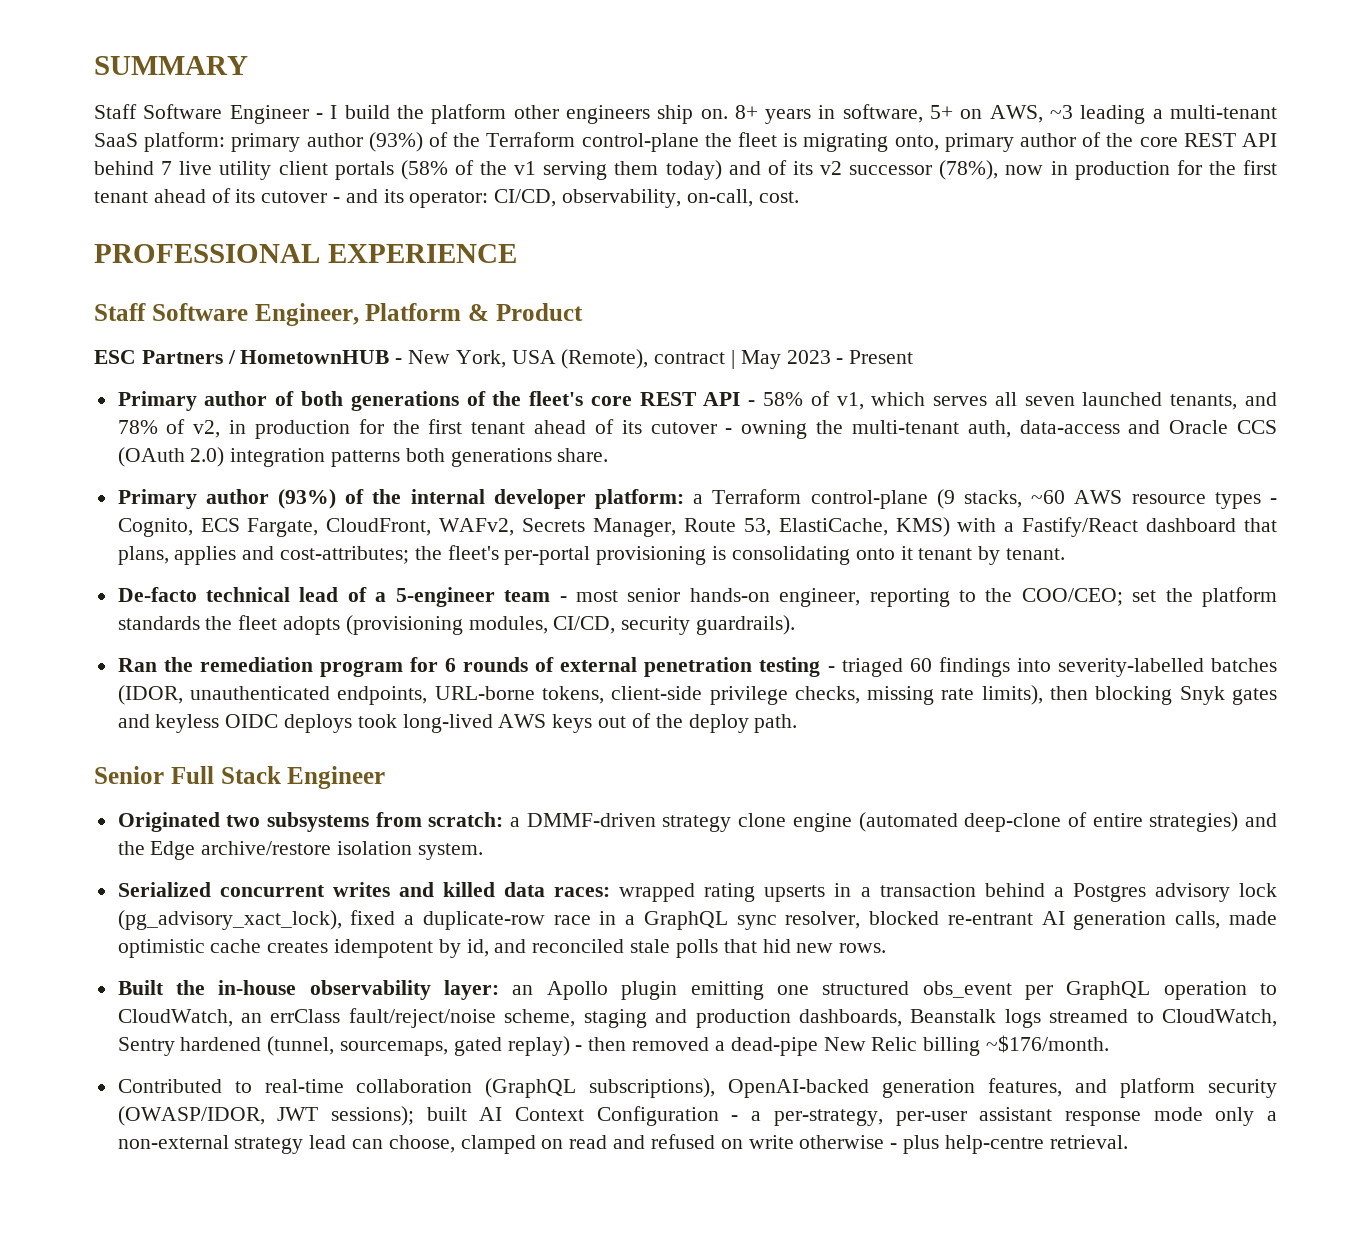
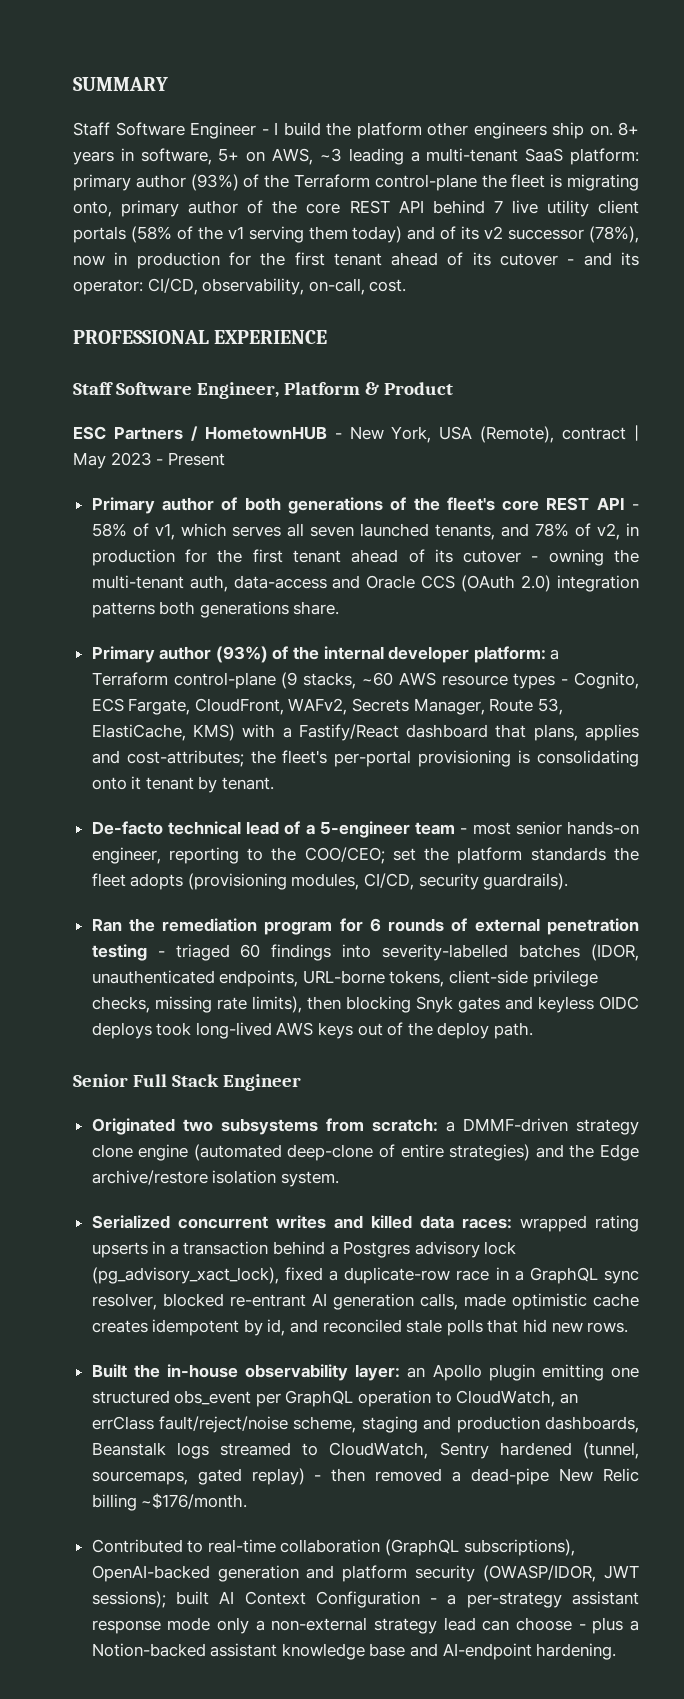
- Contributed to real-time collaboration (GraphQL subscriptions), OpenAI-backed generation features, and platform security (OWASP/IDOR, JWT sessions); built AI Context Configuration - a per-strategy, per-user assistant response mode only a non-external strategy lead can choose, clamped on read and refused on write otherwise - plus help-centre retrieval.
+ Contributed to real-time collaboration (GraphQL subscriptions), OpenAI-backed generation and platform security (OWASP/IDOR, JWT sessions); built AI Context Configuration - a per-strategy assistant response mode only a non-external strategy lead can choose - plus a Notion-backed assistant knowledge base and AI-endpoint hardening.

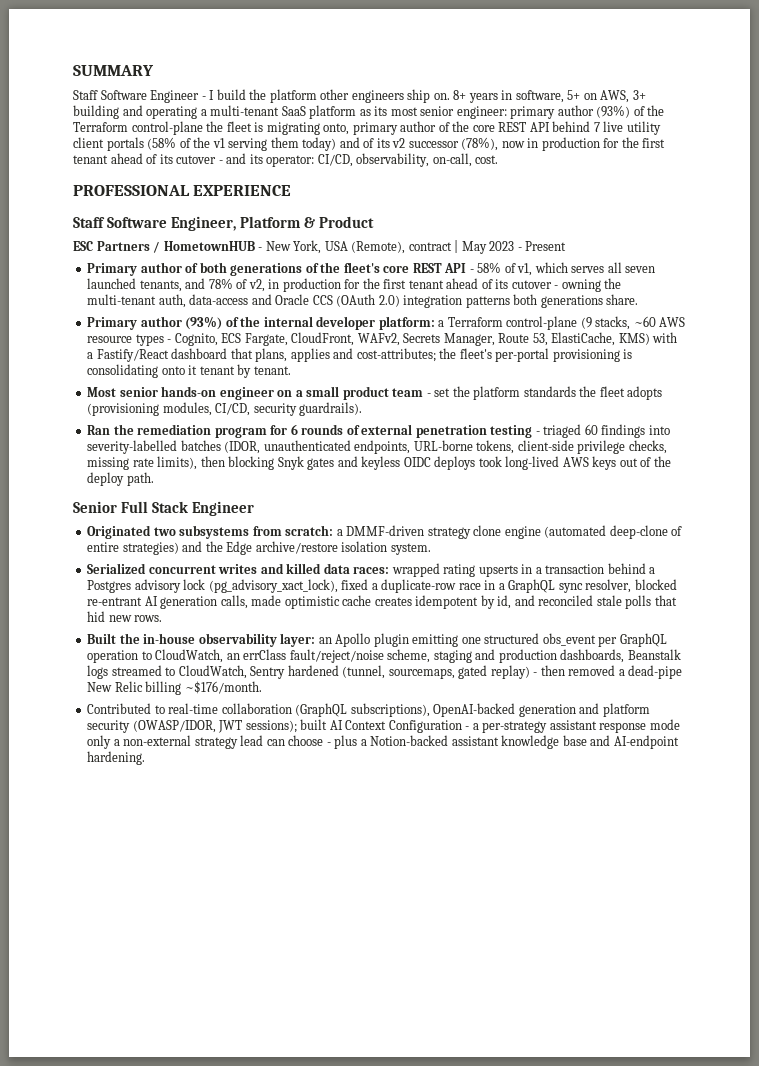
- 8+ years in software, 5+ on AWS, ~3 leading a multi-tenant SaaS platform:
+ 8+ years in software, 5+ on AWS, 3+ building and operating a multi-tenant SaaS platform as its most senior engineer:
- De-facto technical lead of a 5-engineer team - most senior hands-on engineer, reporting to the COO/CEO; set the platform standards the fleet adopts (provisioning modules, CI/CD, security guardrails).
+ Most senior hands-on engineer on a small product team - set the platform standards the fleet adopts (provisioning modules, CI/CD, security guardrails).

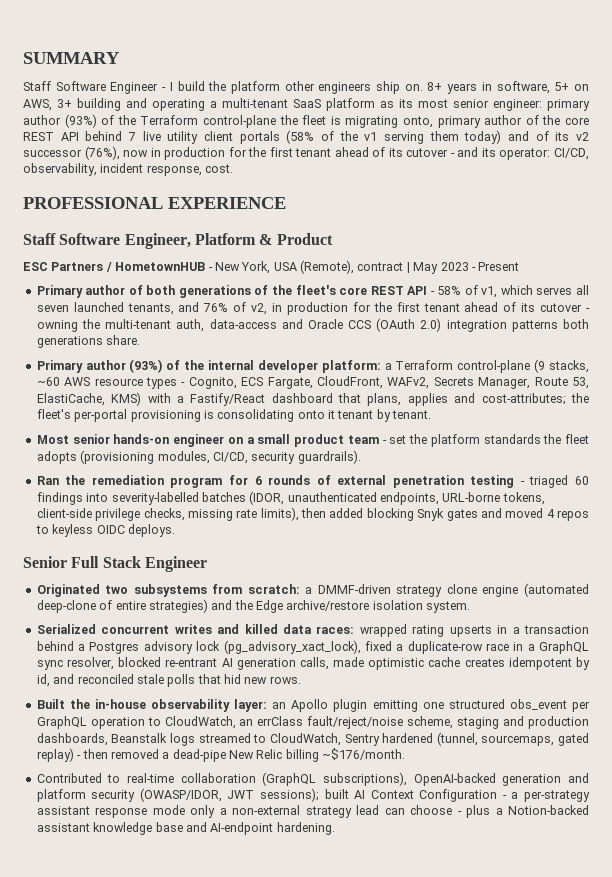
- primary author (93%) of the Terraform control-plane the fleet is migrating onto, primary author of the core REST API behind 7 live utility client portals (58% of the v1 serving them today) and of its v2 successor (78%), now in production for the first tenant ahead of its cutover - and its operator:
+ primary author (93%) of the Terraform control-plane the fleet is migrating onto, primary author of the core REST API behind 7 live utility client portals (58% of the v1 serving them today) and of its v2 successor (76%), now in production for the first tenant ahead of its cutover - and its operator:
- CI/CD, observability, on-call, cost.
+ CI/CD, observability, incident response, cost.
- Primary author of both generations of the fleet's core REST API - 58% of v1, which serves all seven launched tenants, and 78% of v2, in production for the first tenant ahead of its cutover - owning the multi-tenant auth, data-access and Oracle CCS (OAuth 2.0) integration patterns both generations share.
+ Primary author of both generations of the fleet's core REST API - 58% of v1, which serves all seven launched tenants, and 76% of v2, in production for the first tenant ahead of its cutover - owning the multi-tenant auth, data-access and Oracle CCS (OAuth 2.0) integration patterns both generations share.
- Ran the remediation program for 6 rounds of external penetration testing - triaged 60 findings into severity-labelled batches (IDOR, unauthenticated endpoints, URL-borne tokens, client-side privilege checks, missing rate limits), then blocking Snyk gates and keyless OIDC deploys took long-lived AWS keys out of the deploy path.
+ Ran the remediation program for 6 rounds of external penetration testing - triaged 60 findings into severity-labelled batches (IDOR, unauthenticated endpoints, URL-borne tokens, client-side privilege checks, missing rate limits), then added blocking Snyk gates and moved 4 repos to keyless OIDC deploys.

